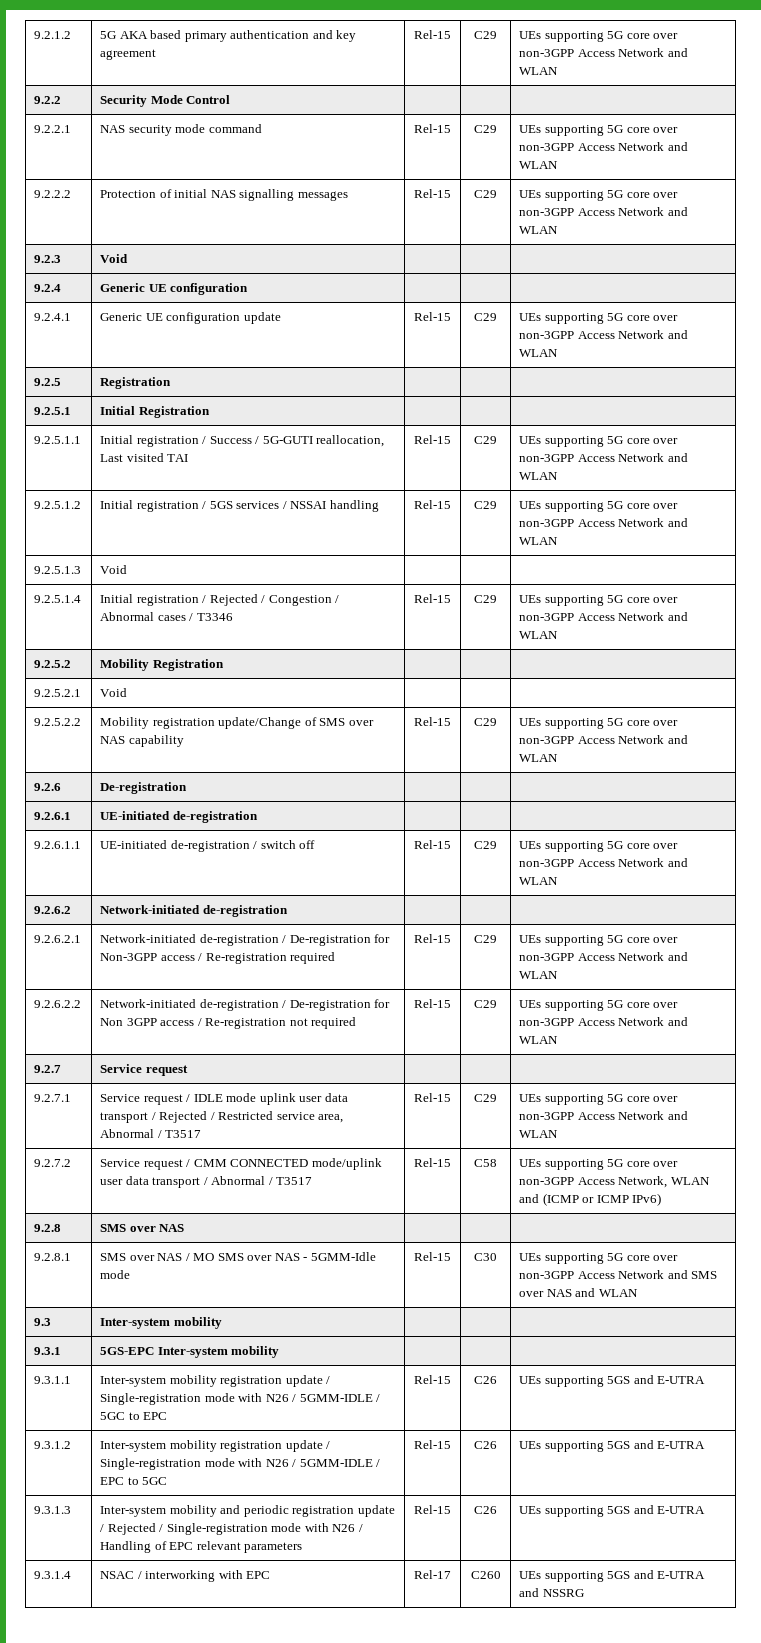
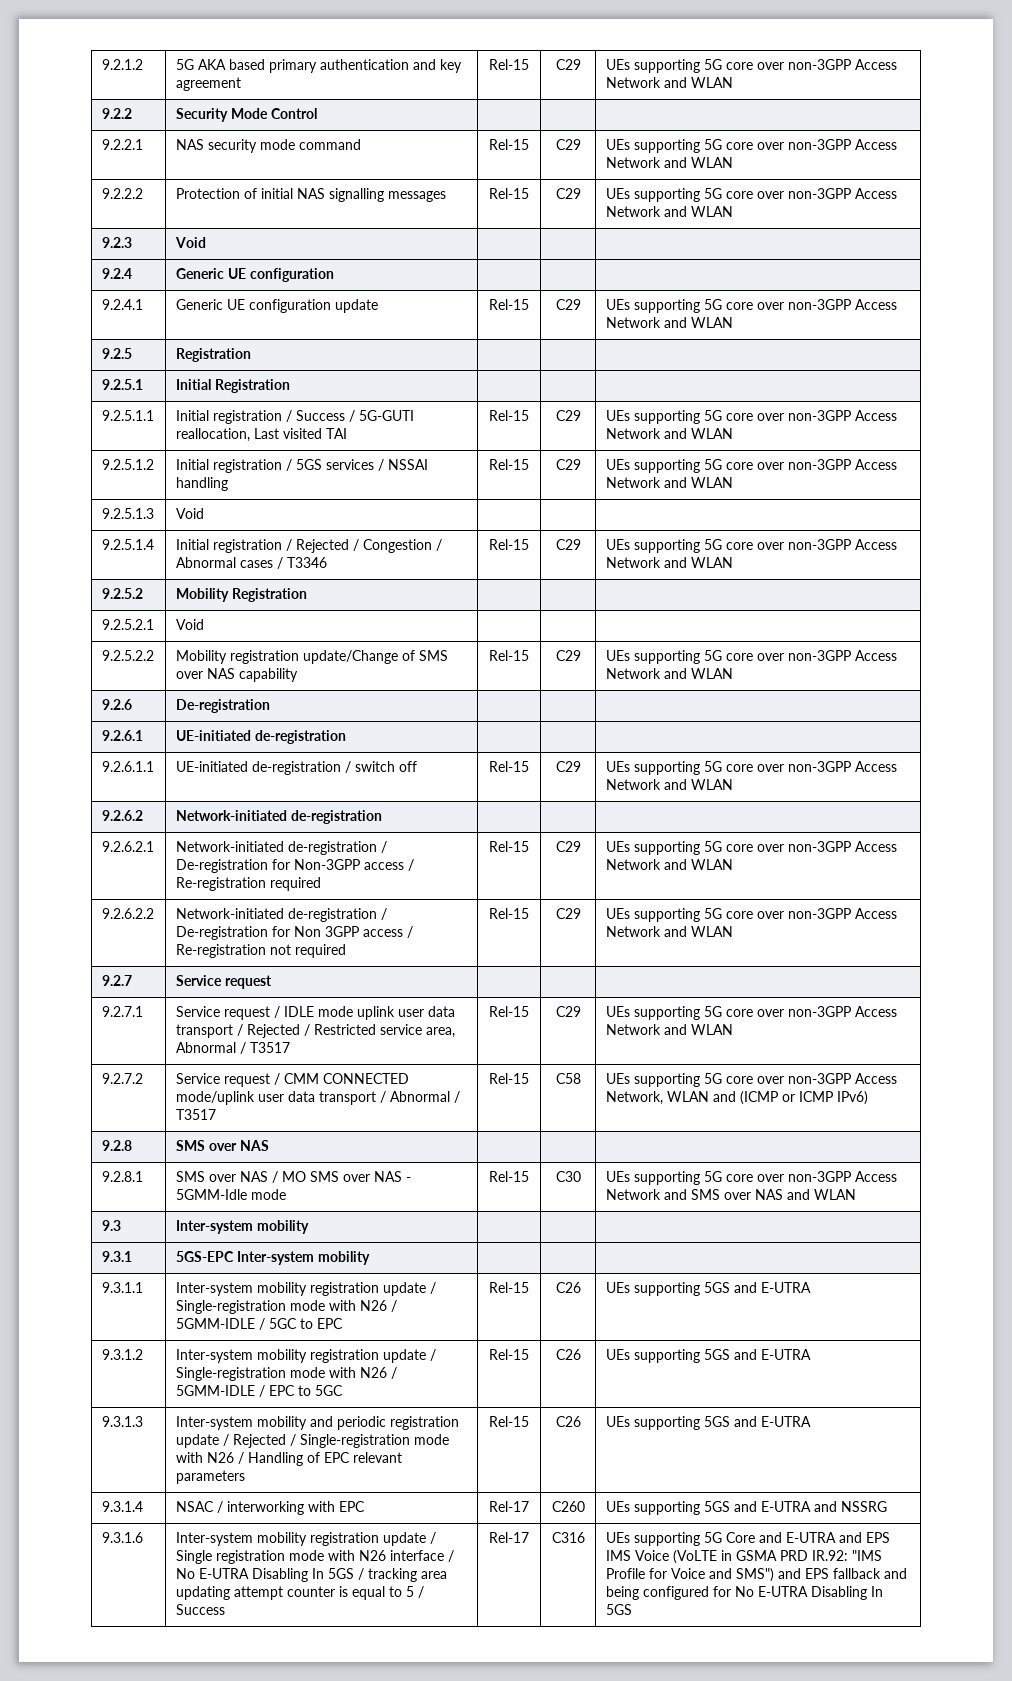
+ 9.3.1.6 | Inter-system mobility registration update / Single registration mode with N26 interface / No E-UTRA Disabling In 5GS / tracking area updating attempt counter is equal to 5 / Success | Rel-17 | C316 | UEs supporting 5G Core and E-UTRA and EPS IMS Voice (VoLTE in GSMA PRD IR.92: "IMS Profile for Voice and SMS") and EPS fallback and being configured for No E-UTRA Disabling In 5GS

